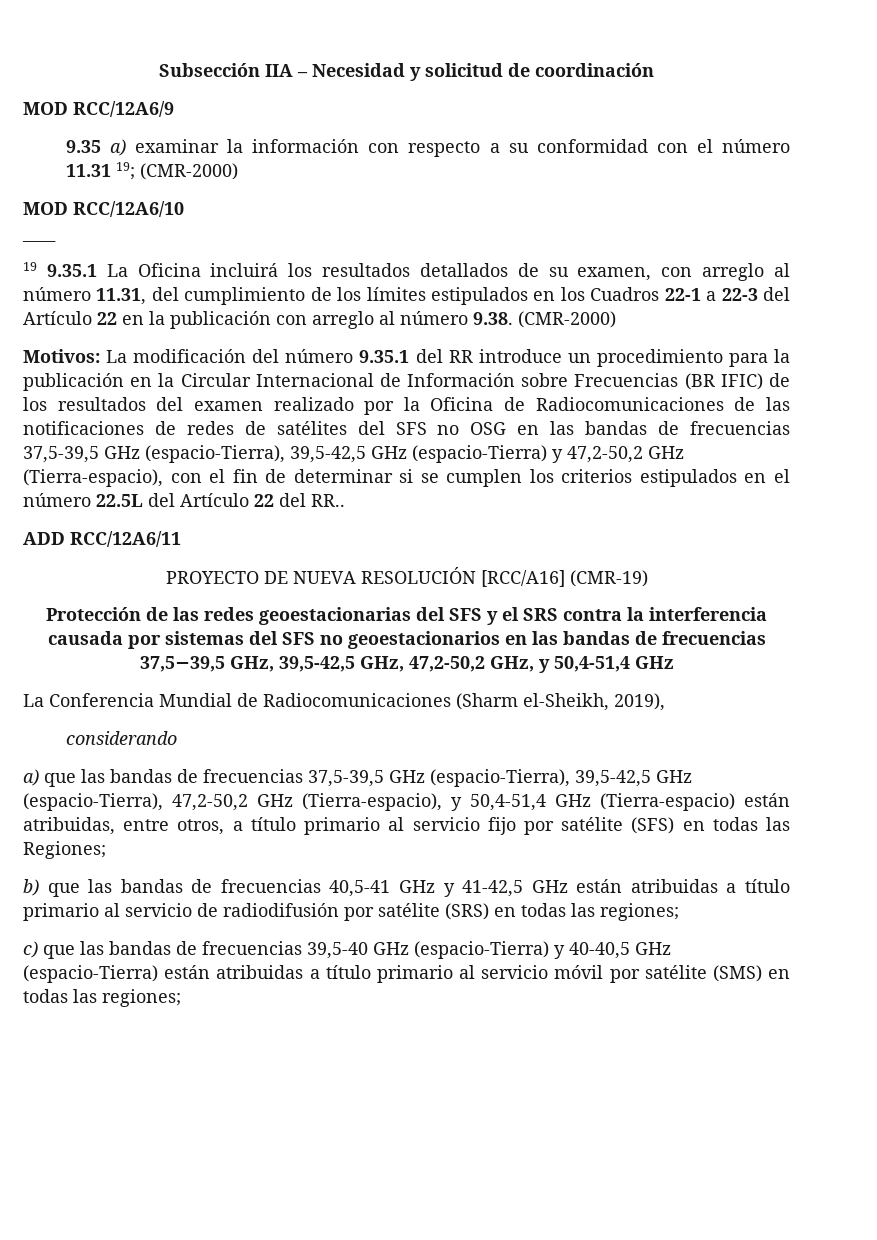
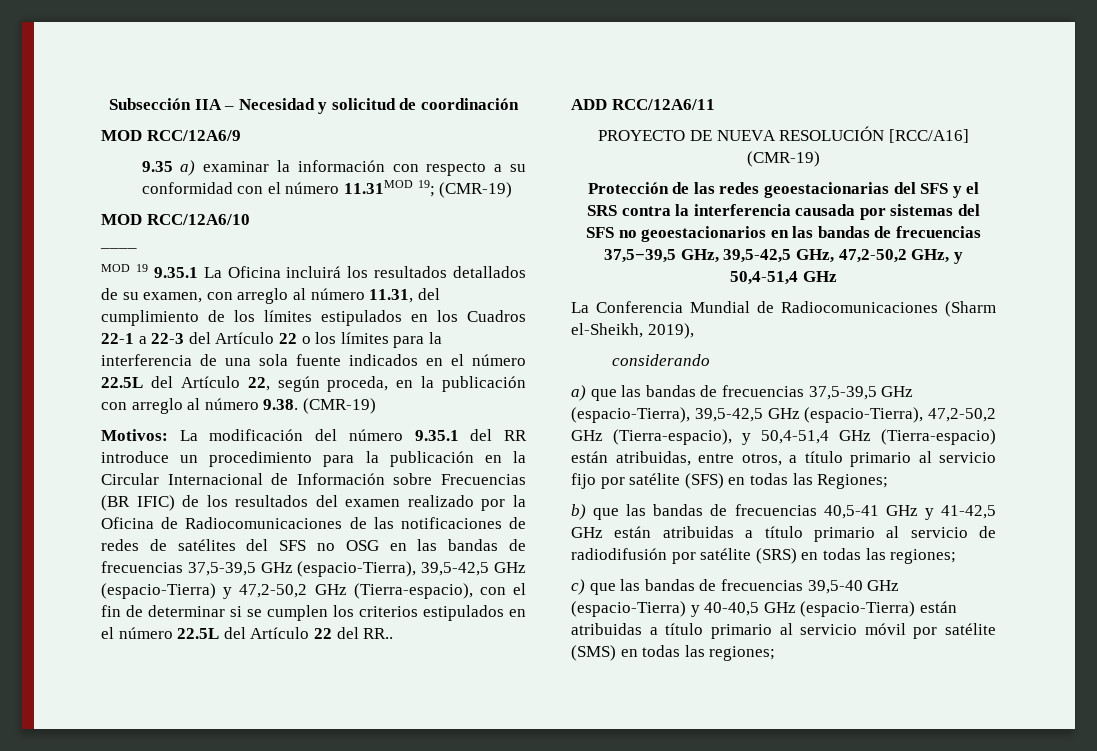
- 9.35 a) examinar la información con respecto a su conformidad con el número 11.31 19; (CMR-2000)
+ 9.35 a) examinar la información con respecto a su conformidad con el número 11.31MOD 19; (CMR-19)
- 19 9.35.1 La Oficina incluirá los resultados detallados de su examen, con arreglo al número 11.31, del cumplimiento de los límites estipulados en los Cuadros 22-1 a 22-3 del Artículo 22 en la publicación con arreglo al número 9.38. (CMR-2000)
+ MOD 19 9.35.1 La Oficina incluirá los resultados detallados de su examen, con arreglo al número 11.31, del cumplimiento de los límites estipulados en los Cuadros 22-1 a 22-3 del Artículo 22 o los límites para la interferencia de una sola fuente indicados en el número 22.5L del Artículo 22, según proceda, en la publicación con arreglo al número 9.38. (CMR-19)

